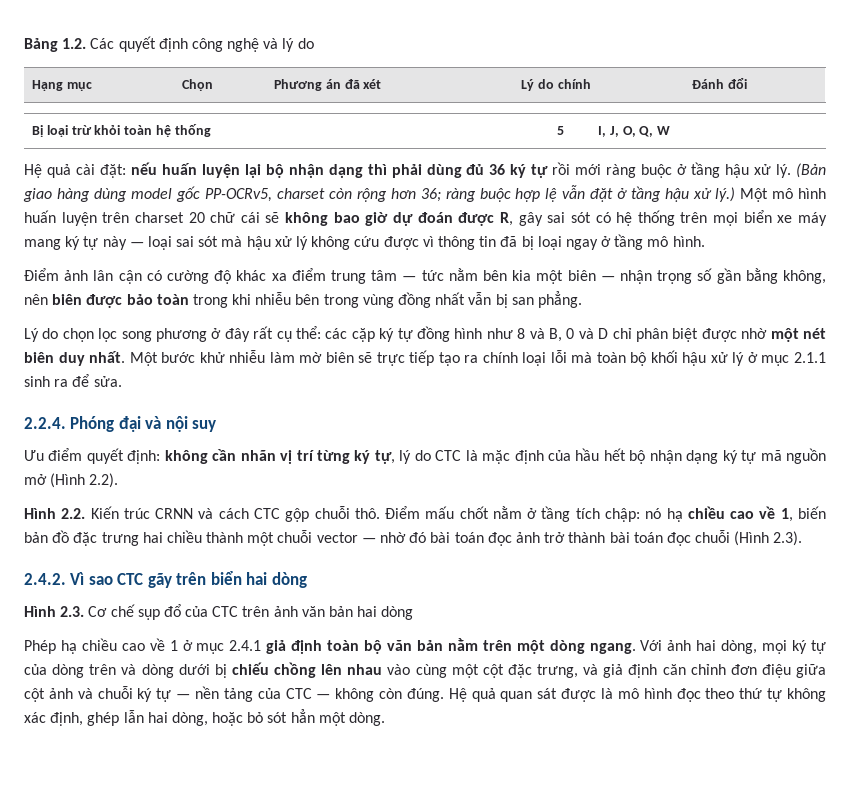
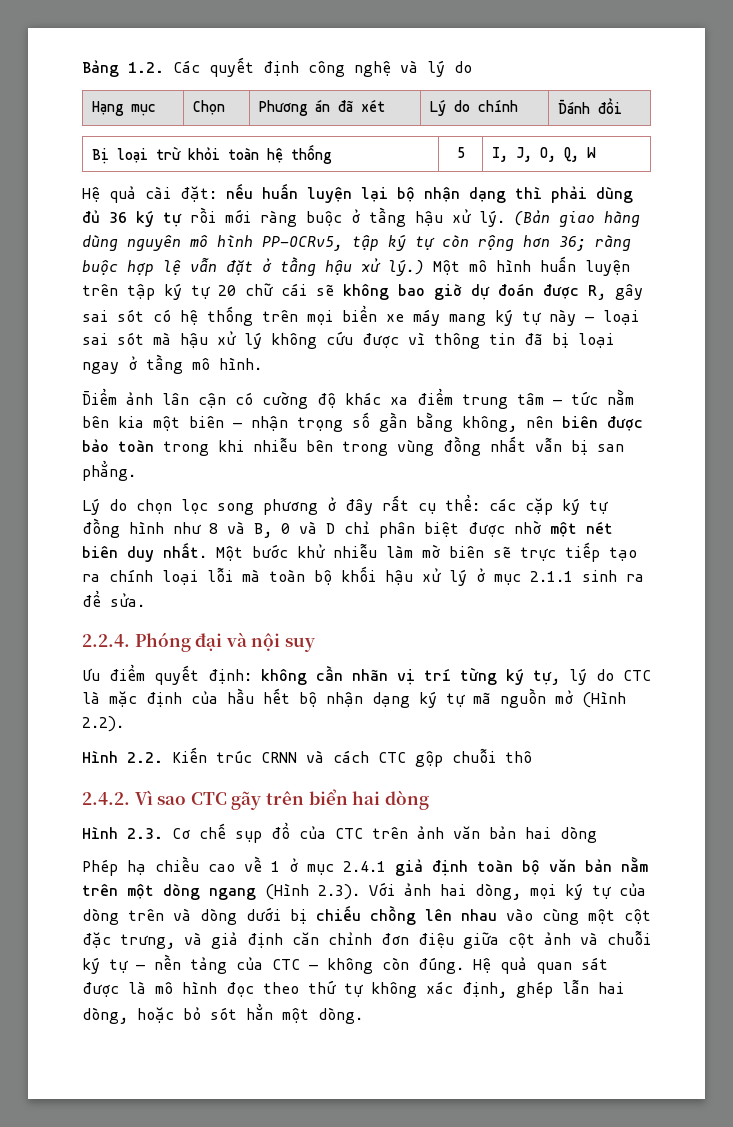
- (Bản giao hàng dùng model gốc PP-OCRv5, charset còn rộng hơn 36; ràng buộc hợp lệ vẫn đặt ở tầng hậu xử lý.)
+ (Bản giao hàng dùng nguyên mô hình PP-OCRv5, tập ký tự còn rộng hơn 36; ràng buộc hợp lệ vẫn đặt ở tầng hậu xử lý.)
- Một mô hình huấn luyện trên charset 20 chữ cái sẽ không bao giờ dự đoán được R, gây sai sót có hệ thống trên mọi biển xe máy mang ký tự này — loại sai sót mà hậu xử lý không cứu được vì thông tin đã bị loại ngay ở tầng mô hình.
+ Một mô hình huấn luyện trên tập ký tự 20 chữ cái sẽ không bao giờ dự đoán được R, gây sai sót có hệ thống trên mọi biển xe máy mang ký tự này — loại sai sót mà hậu xử lý không cứu được vì thông tin đã bị loại ngay ở tầng mô hình.
- Hình 2.2. Kiến trúc CRNN và cách CTC gộp chuỗi thô. Điểm mấu chốt nằm ở tầng tích chập: nó hạ chiều cao về 1, biến bản đồ đặc trưng hai chiều thành một chuỗi vector — nhờ đó bài toán đọc ảnh trở thành bài toán đọc chuỗi (Hình 2.3).
+ Hình 2.2. Kiến trúc CRNN và cách CTC gộp chuỗi thô
- Phép hạ chiều cao về 1 ở mục 2.4.1 giả định toàn bộ văn bản nằm trên một dòng ngang. Với ảnh hai dòng, mọi ký tự của dòng trên và dòng dưới bị chiếu chồng lên nhau vào cùng một cột đặc trưng, và giả định căn chỉnh đơn điệu giữa cột ảnh và chuỗi ký tự — nền tảng của CTC — không còn đúng.
+ Phép hạ chiều cao về 1 ở mục 2.4.1 giả định toàn bộ văn bản nằm trên một dòng ngang (Hình 2.3). Với ảnh hai dòng, mọi ký tự của dòng trên và dòng dưới bị chiếu chồng lên nhau vào cùng một cột đặc trưng, và giả định căn chỉnh đơn điệu giữa cột ảnh và chuỗi ký tự — nền tảng của CTC — không còn đúng.

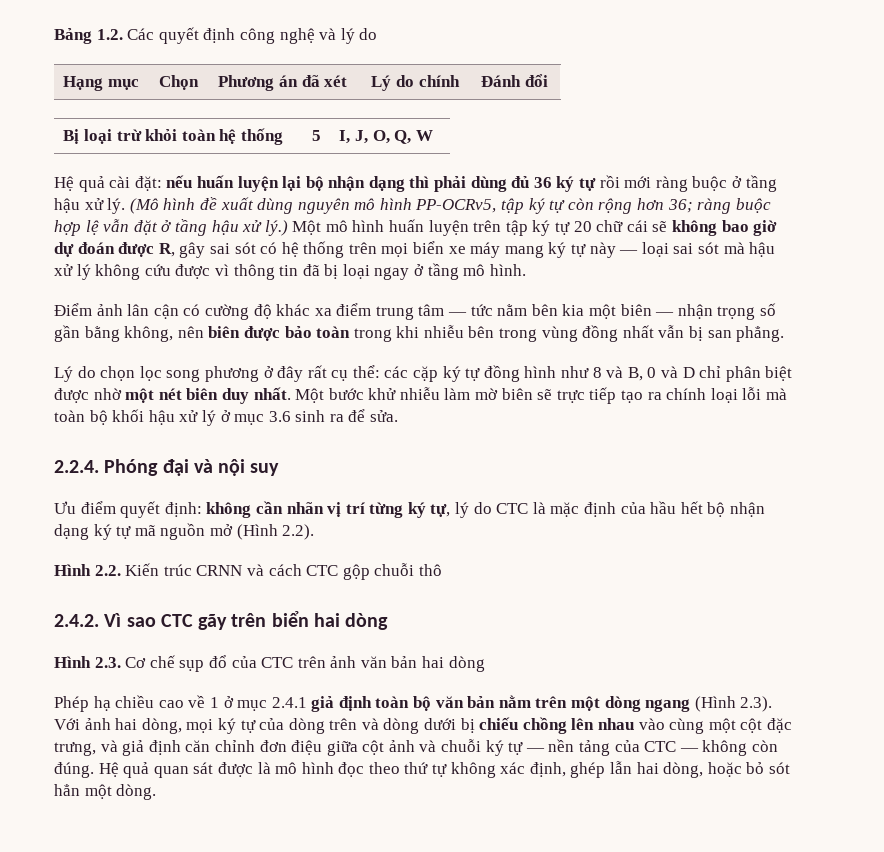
- (Bản giao hàng dùng nguyên mô hình PP-OCRv5, tập ký tự còn rộng hơn 36; ràng buộc hợp lệ vẫn đặt ở tầng hậu xử lý.)
+ (Mô hình đề xuất dùng nguyên mô hình PP-OCRv5, tập ký tự còn rộng hơn 36; ràng buộc hợp lệ vẫn đặt ở tầng hậu xử lý.)
- Một bước khử nhiễu làm mờ biên sẽ trực tiếp tạo ra chính loại lỗi mà toàn bộ khối hậu xử lý ở mục 2.1.1 sinh ra để sửa.
+ Một bước khử nhiễu làm mờ biên sẽ trực tiếp tạo ra chính loại lỗi mà toàn bộ khối hậu xử lý ở mục 3.6 sinh ra để sửa.

